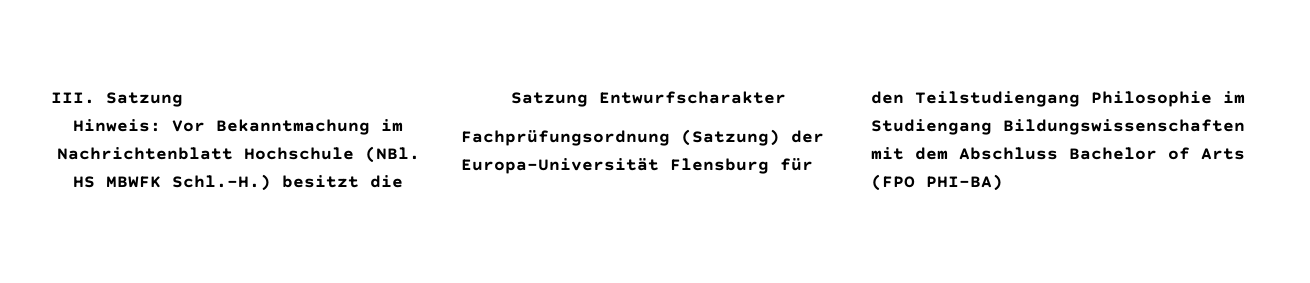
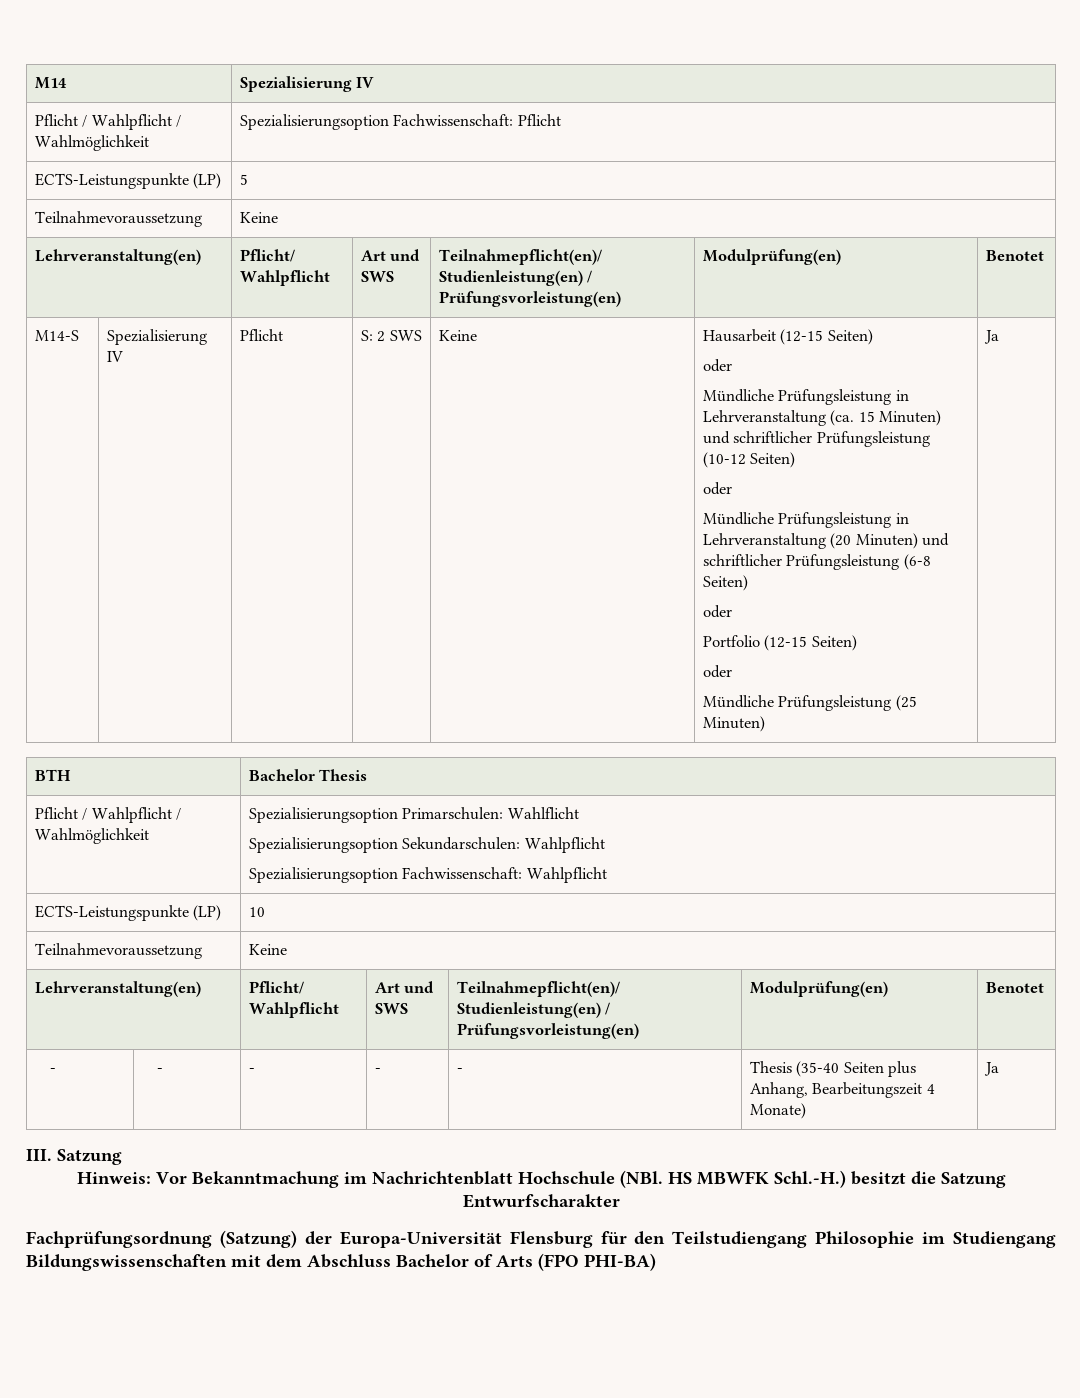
+ M14 | Spezialisierung IV
+ Pflicht / Wahlpflicht / Wahlmöglichkeit | Spezialisierungsoption Fachwissenschaft: Pflicht
+ ECTS-Leistungspunkte (LP) | 5
+ Teilnahmevoraussetzung | Keine
+ Lehrveranstaltung(en) | Pflicht/ Wahlpflicht | Art und SWS | Teilnahmepflicht(en)/ Studienleistung(en) / Prüfungsvorleistung(en) | Modulprüfung(en) | Benotet
+ M14-S | Spezialisierung IV | Pflicht | S: 2 SWS | Keine | Hausarbeit (12-15 Seiten)
+ oder
+ Mündliche Prüfungsleistung in Lehrveranstaltung (ca. 15 Minuten) und schriftlicher Prüfungsleistung (10-12 Seiten)
+ oder
+ Mündliche Prüfungsleistung in Lehrveranstaltung (20 Minuten) und schriftlicher Prüfungsleistung (6-8 Seiten)
+ oder
+ Portfolio (12-15 Seiten)
+ oder
+ Mündliche Prüfungsleistung (25 Minuten) | Ja
+ BTH | Bachelor Thesis
+ Pflicht / Wahlpflicht / Wahlmöglichkeit | Spezialisierungsoption Primarschulen: Wahlflicht
+ Spezialisierungsoption Sekundarschulen: Wahlpflicht
+ Spezialisierungsoption Fachwissenschaft: Wahlpflicht
+ ECTS-Leistungspunkte (LP) | 10
+ Teilnahmevoraussetzung | Keine
+ Lehrveranstaltung(en) | Pflicht/ Wahlpflicht | Art und SWS | Teilnahmepflicht(en)/ Studienleistung(en) / Prüfungsvorleistung(en) | Modulprüfung(en) | Benotet
+ - | - | - | - | - | Thesis (35-40 Seiten plus Anhang, Bearbeitungszeit 4 Monate) | Ja

